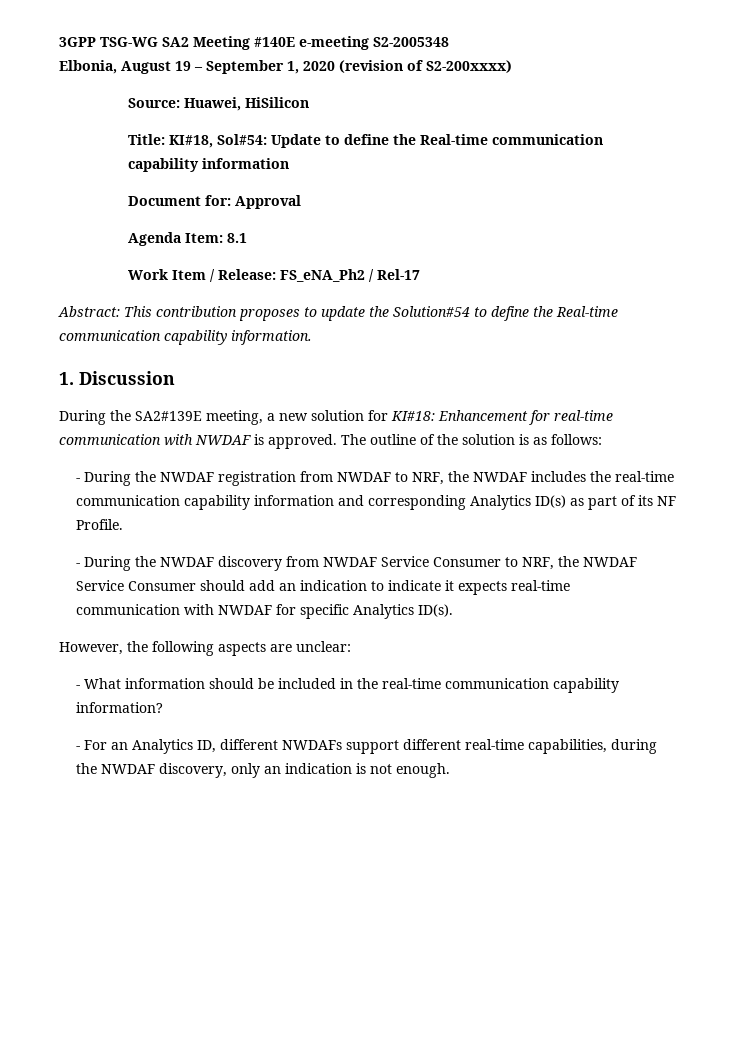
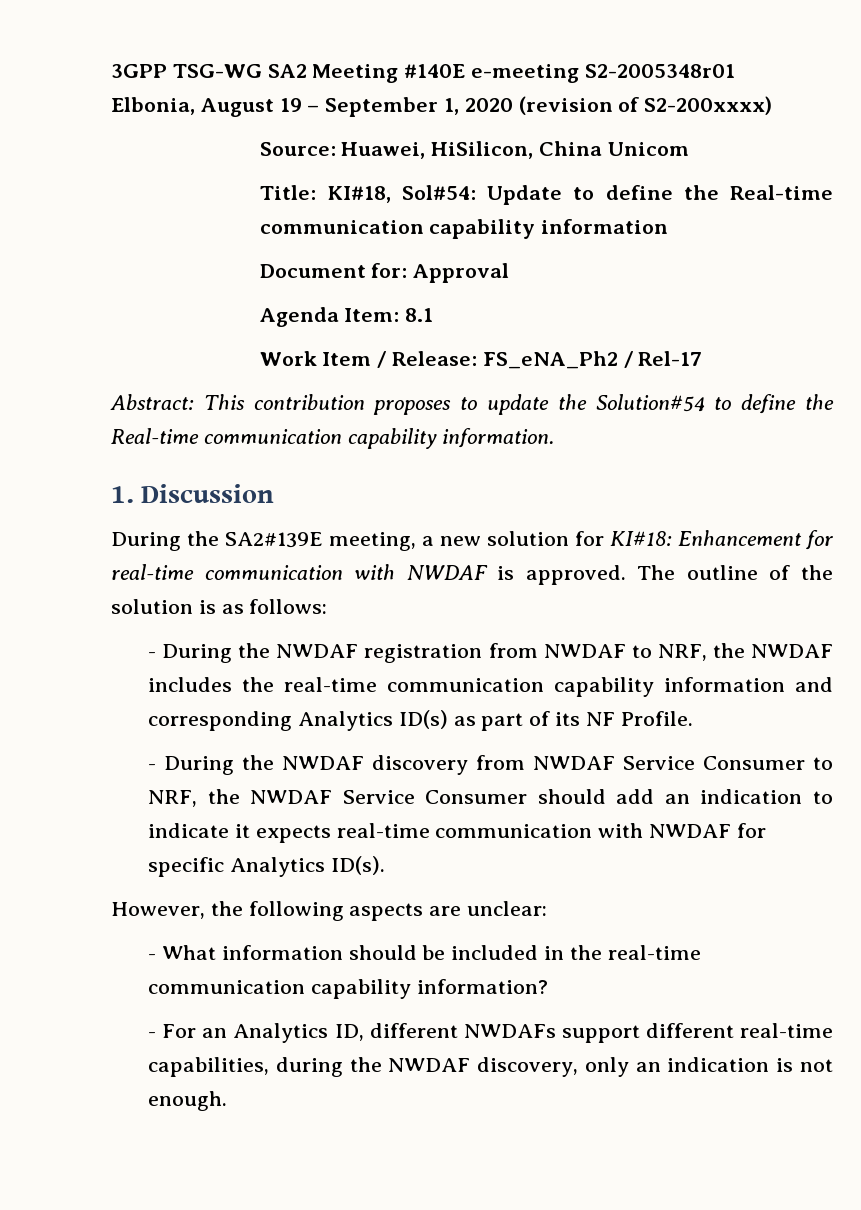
- 3GPP TSG-WG SA2 Meeting #140E e-meeting S2-2005348
+ 3GPP TSG-WG SA2 Meeting #140E e-meeting S2-2005348r01
- Source: Huawei, HiSilicon
+ Source: Huawei, HiSilicon, China Unicom

